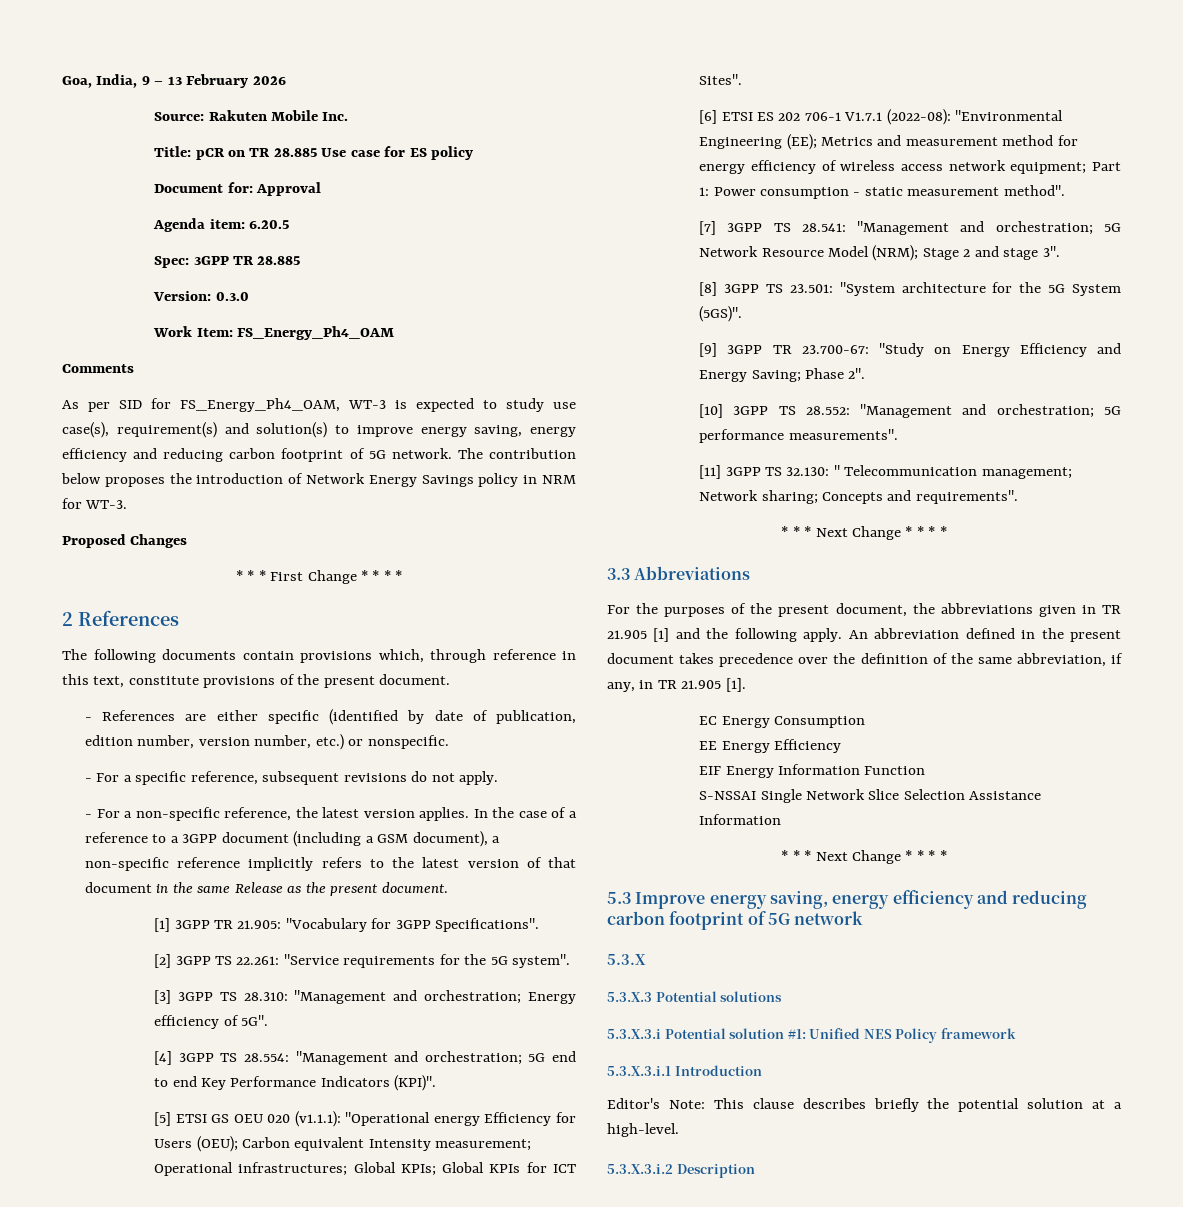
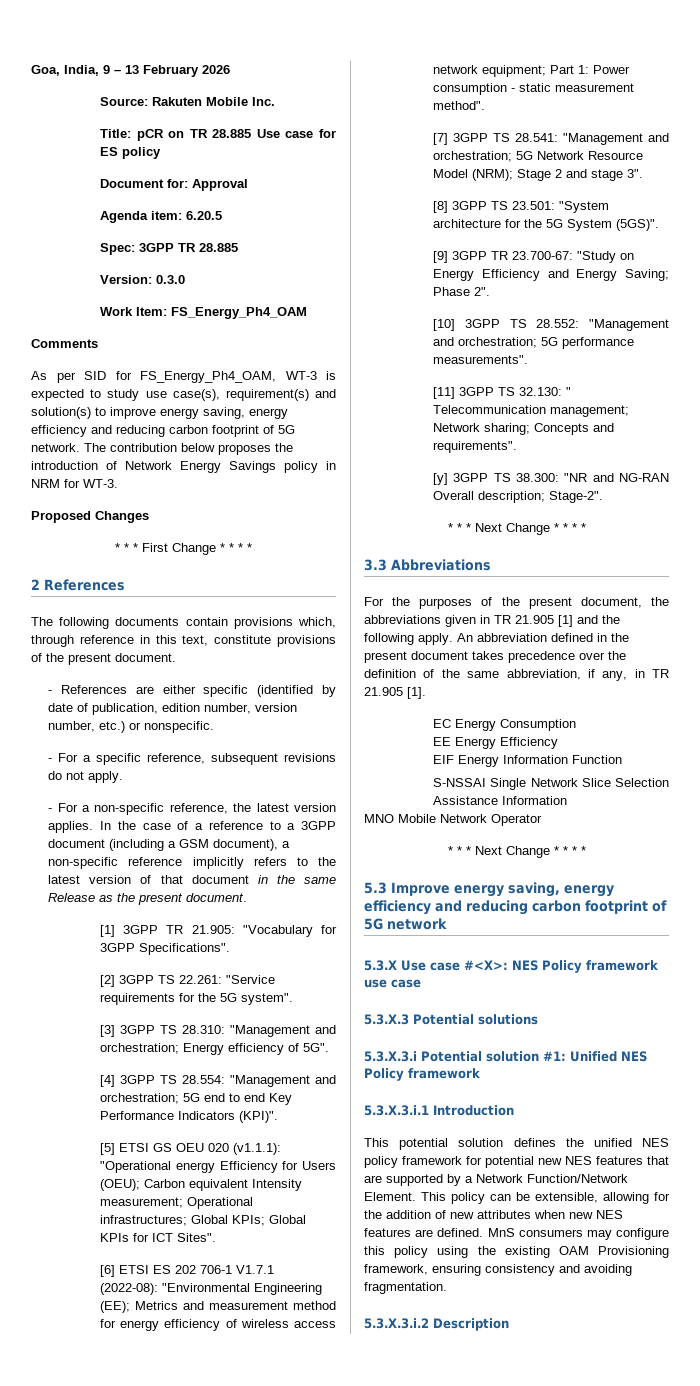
+ [y] 3GPP TS 38.300: "NR and NG-RAN Overall description; Stage-2".
+ MNO Mobile Network Operator
- 5.3.X
+ 5.3.X Use case #<X>: NES Policy framework use case
- Editor's Note: This clause describes briefly the potential solution at a high-level.
+ This potential solution defines the unified NES policy framework for potential new NES features that are supported by a Network Function/Network Element. This policy can be extensible, allowing for the addition of new attributes when new NES features are defined. MnS consumers may configure this policy using the existing OAM Provisioning framework, ensuring consistency and avoiding fragmentation.

